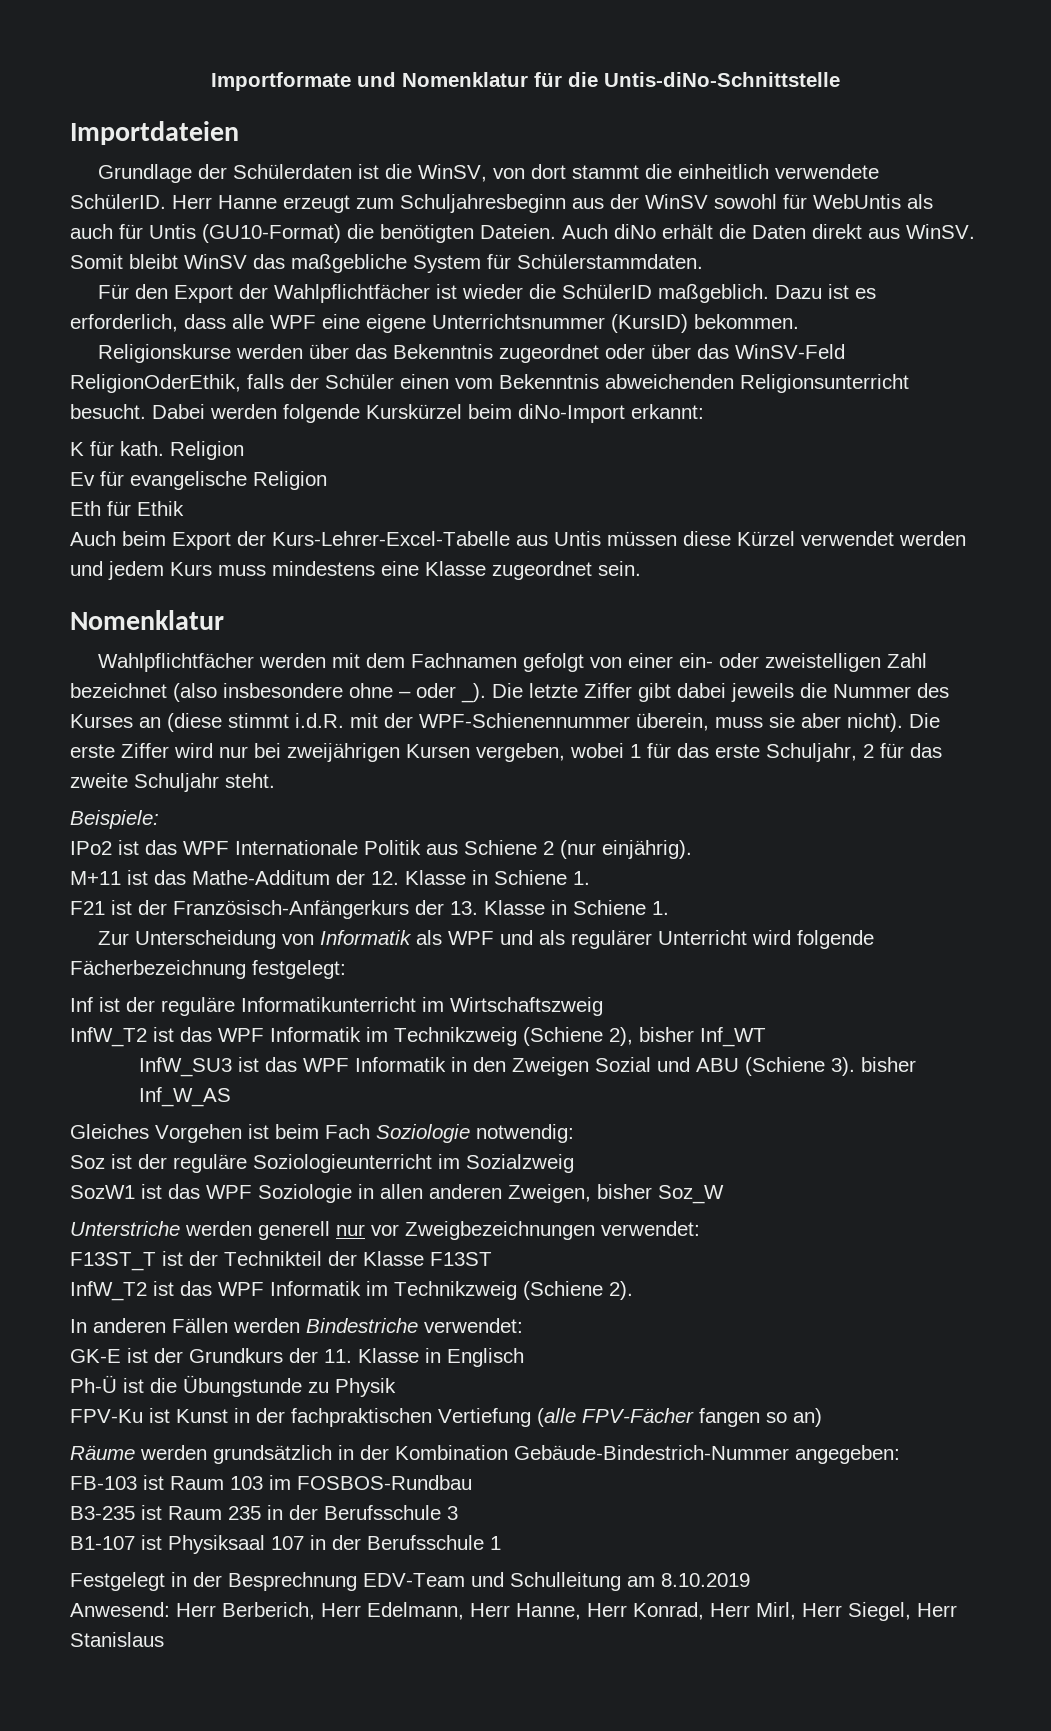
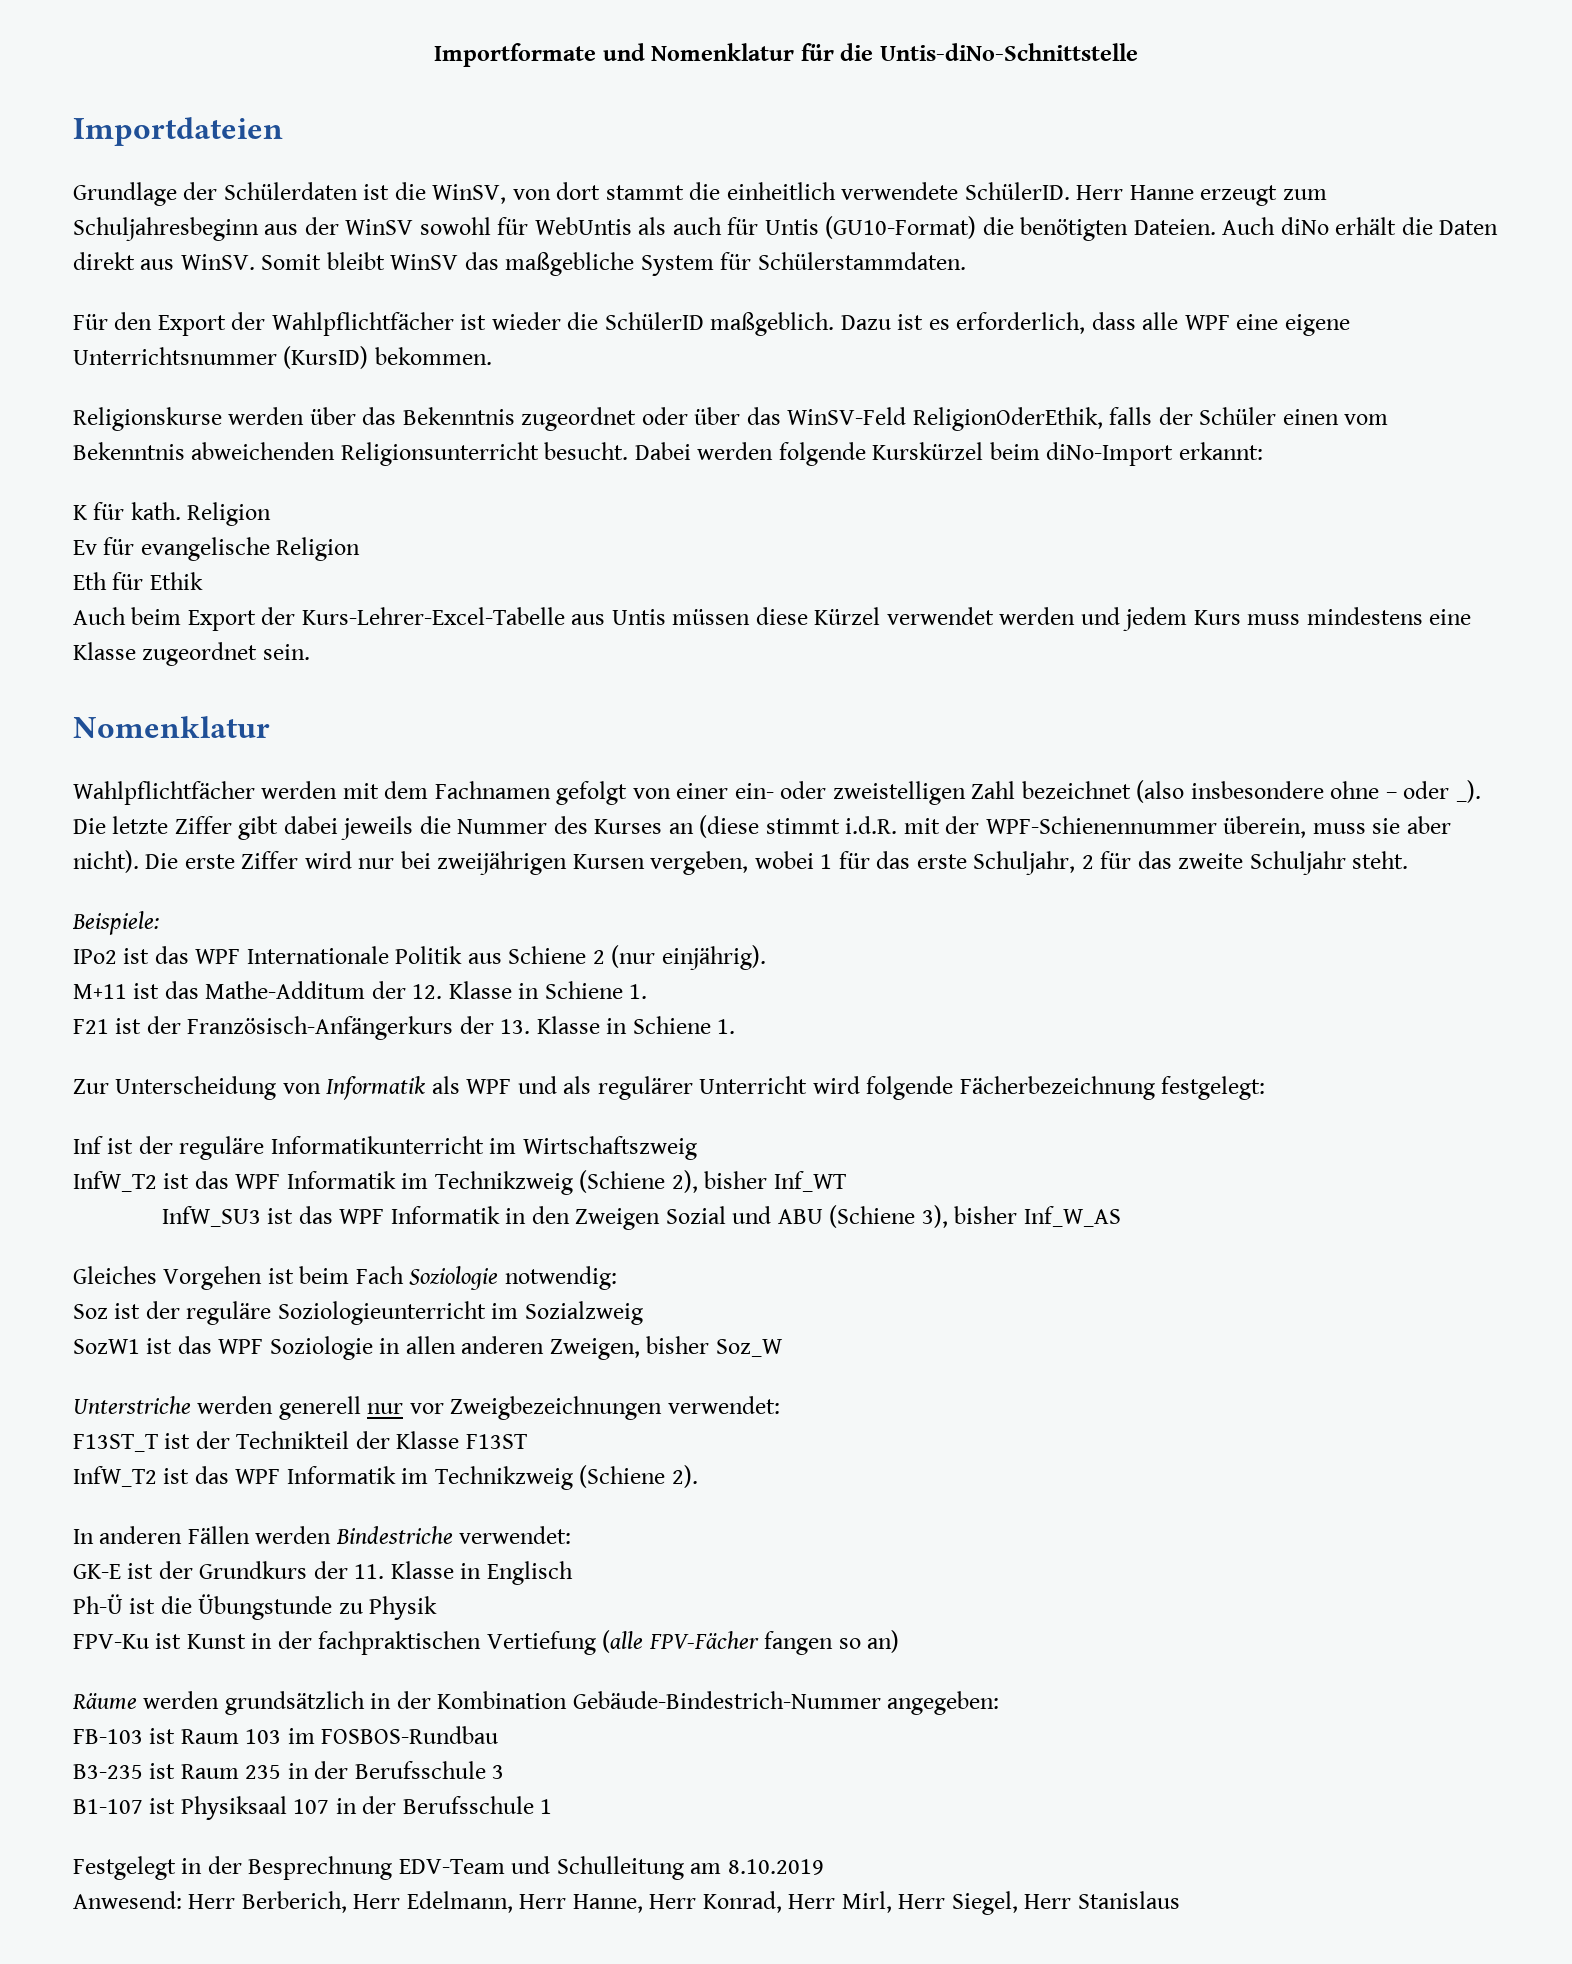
- InfW_SU3 ist das WPF Informatik in den Zweigen Sozial und ABU (Schiene 3). bisher Inf_W_AS
+ InfW_SU3 ist das WPF Informatik in den Zweigen Sozial und ABU (Schiene 3), bisher Inf_W_AS

